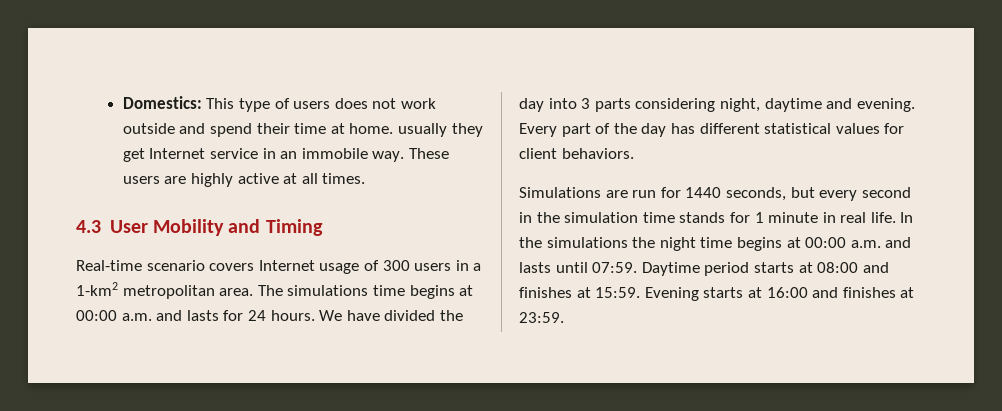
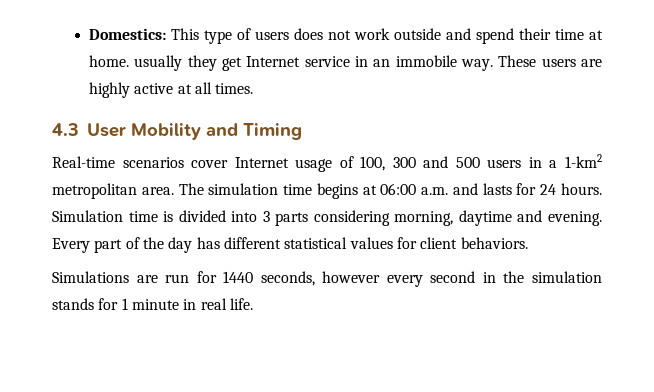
- Real-time scenario covers Internet usage of 300 users in a 1-km2 metropolitan area.
+ Real-time scenarios cover Internet usage of 100, 300 and 500 users in a 1-km2 metropolitan area.
- The simulations time begins at 00:00 a.m. and lasts for 24 hours.
+ The simulation time begins at 06:00 a.m. and lasts for 24 hours.
- We have divided the day into 3 parts considering night, daytime and evening.
+ Simulation time is divided into 3 parts considering morning, daytime and evening.
- Simulations are run for 1440 seconds, but every second in the simulation time stands for 1 minute in real life. In the simulations the night time begins at 00:00 a.m. and lasts until 07:59. Daytime period starts at 08:00 and finishes at 15:59. Evening starts at 16:00 and finishes at 23:59.
+ Simulations are run for 1440 seconds, however every second in the simulation stands for 1 minute in real life.

